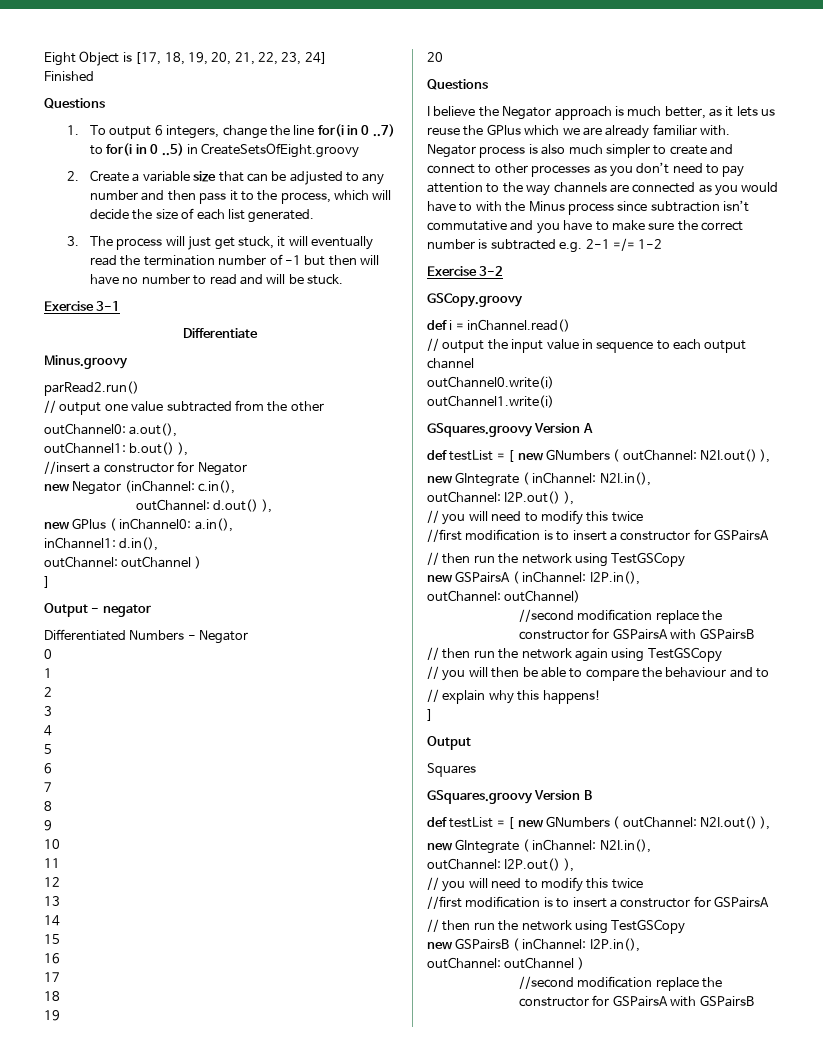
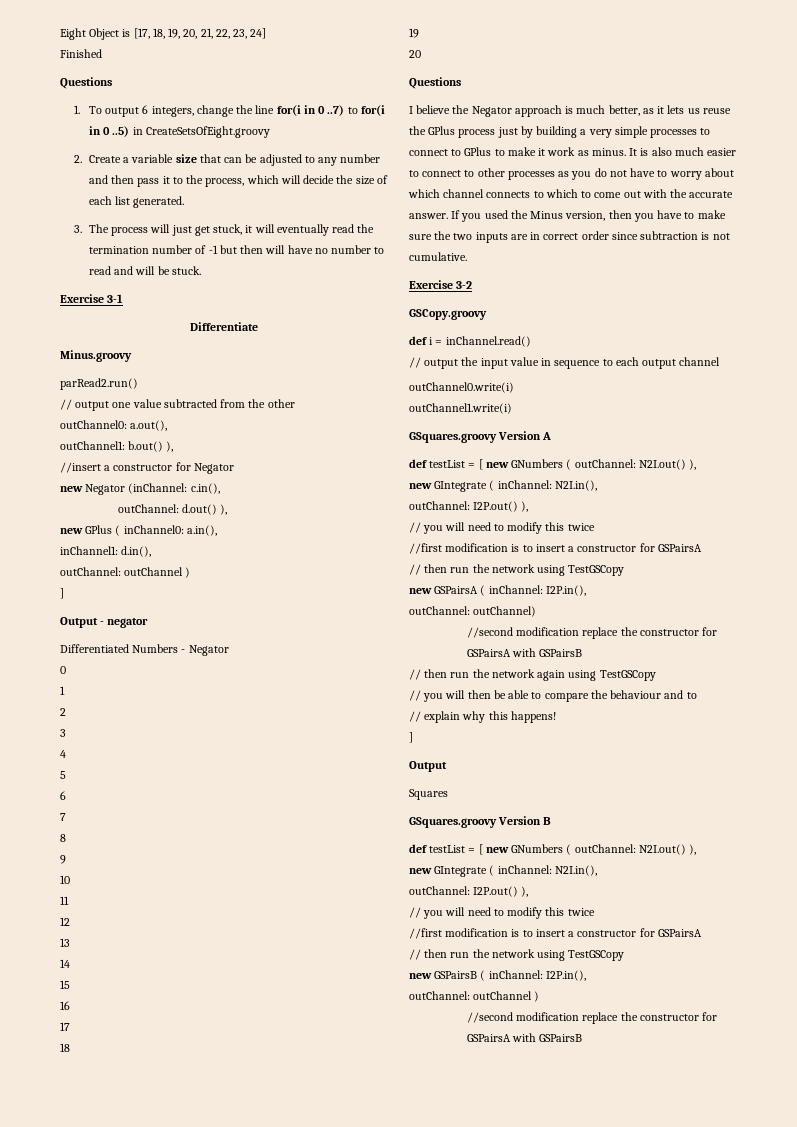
- I believe the Negator approach is much better, as it lets us reuse the GPlus which we are already familiar with. Negator process is also much simpler to create and connect to other processes as you don’t need to pay attention to the way channels are connected as you would have to with the Minus process since subtraction isn’t commutative and you have to make sure the correct number is subtracted e.g. 2-1 =/= 1-2
+ I believe the Negator approach is much better, as it lets us reuse the GPlus process just by building a very simple processes to connect to GPlus to make it work as minus. It is also much easier to connect to other processes as you do not have to worry about which channel connects to which to come out with the accurate answer. If you used the Minus version, then you have to make sure the two inputs are in correct order since subtraction is not cumulative.

